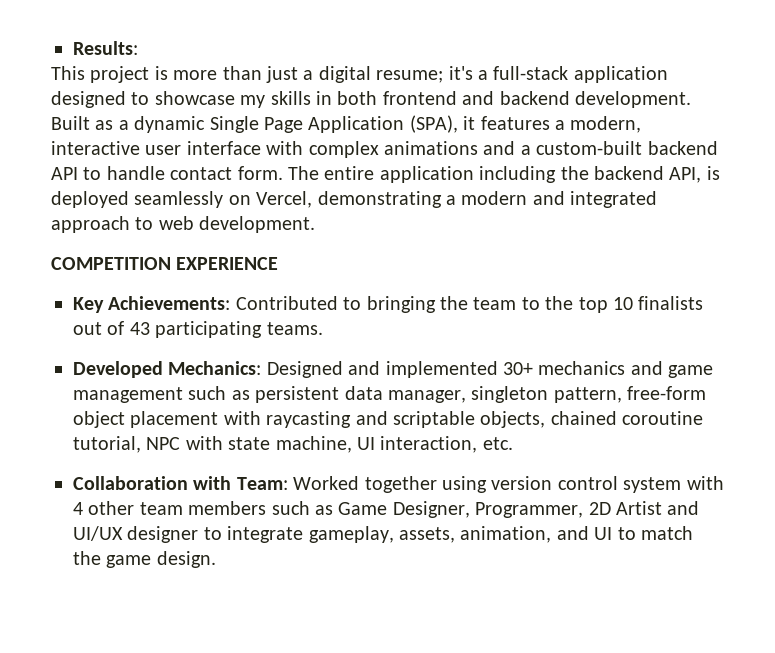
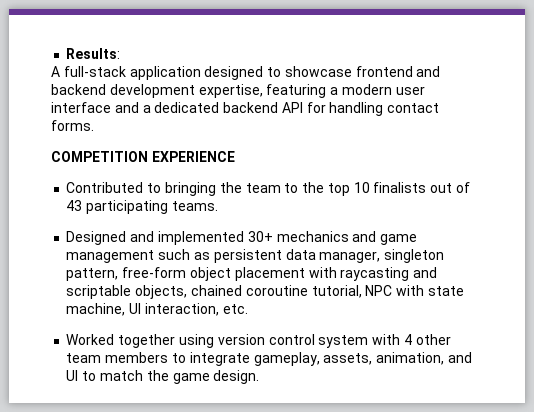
- This project is more than just a digital resume; it's a full-stack application designed to showcase my skills in both frontend and backend development. Built as a dynamic Single Page Application (SPA), it features a modern, interactive user interface with complex animations and a custom-built backend API to handle contact form. The entire application including the backend API, is deployed seamlessly on Vercel, demonstrating a modern and integrated approach to web development.
+ A full-stack application designed to showcase frontend and backend development expertise, featuring a modern user interface and a dedicated backend API for handling contact forms.
- Key Achievements: Contributed to bringing the team to the top 10 finalists out of 43 participating teams.
+ Contributed to bringing the team to the top 10 finalists out of 43 participating teams.
- Developed Mechanics: Designed and implemented 30+ mechanics and game management such as persistent data manager, singleton pattern, free-form object placement with raycasting and scriptable objects, chained coroutine tutorial, NPC with state machine, UI interaction, etc.
+ Designed and implemented 30+ mechanics and game management such as persistent data manager, singleton pattern, free-form object placement with raycasting and scriptable objects, chained coroutine tutorial, NPC with state machine, UI interaction, etc.
- Collaboration with Team: Worked together using version control system with 4 other team members such as Game Designer, Programmer, 2D Artist and UI/UX designer to integrate gameplay, assets, animation, and UI to match the game design.
+ Worked together using version control system with 4 other team members to integrate gameplay, assets, animation, and UI to match the game design.

